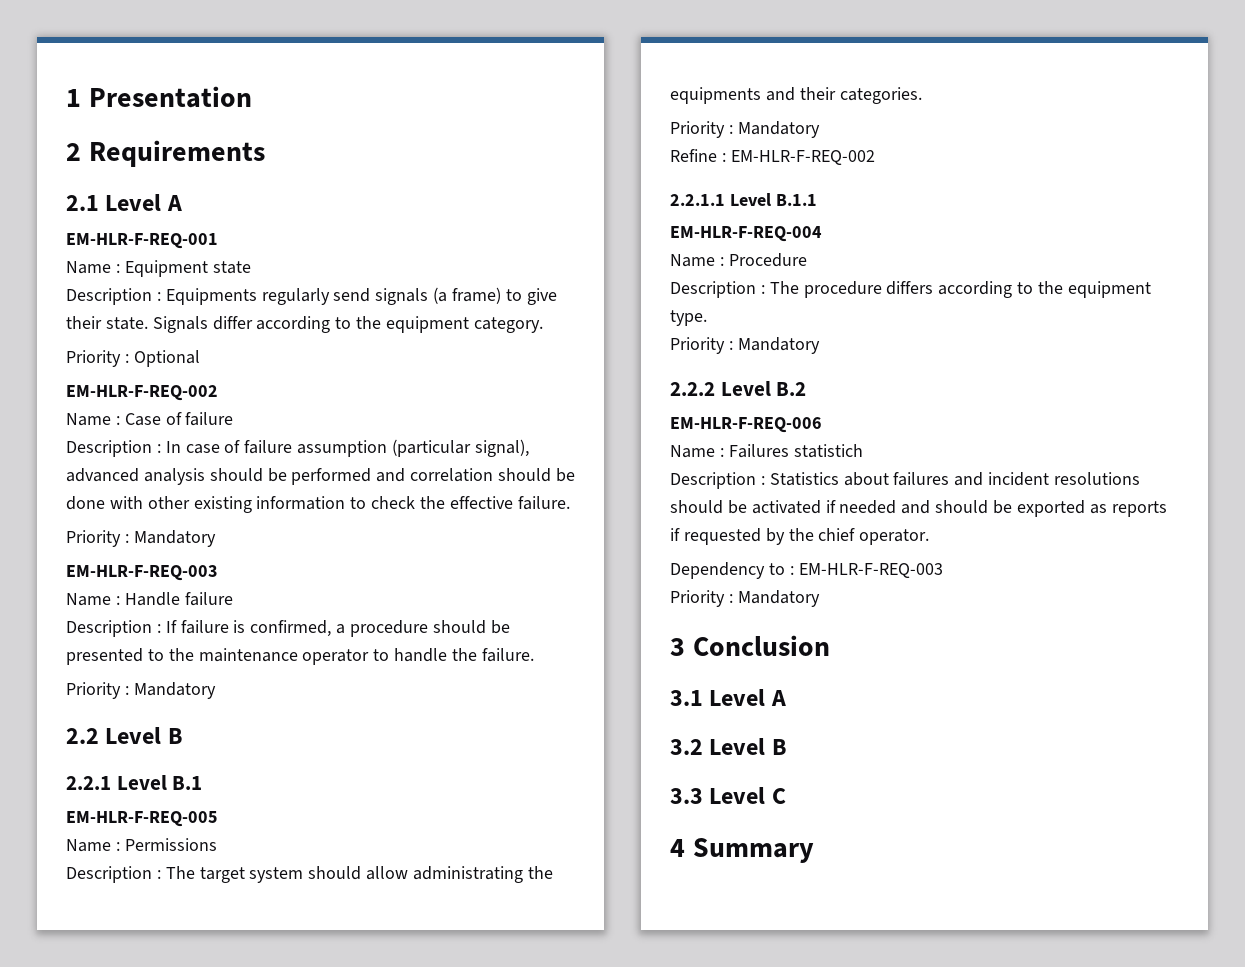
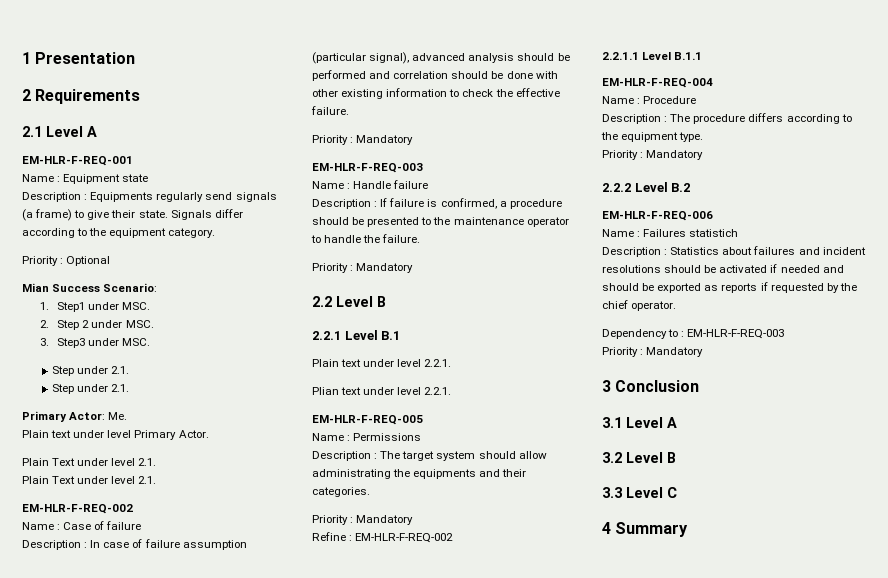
+ Mian Success Scenario:
+ 1. Step1 under MSC.
+ 2. Step 2 under MSC.
+ 3. Step3 under MSC.
+ Step under 2.1.
+ Step under 2.1.
+ Primary Actor: Me.
+ Plain text under level Primary Actor.
+ Plain Text under level 2.1.
+ Plain Text under level 2.1.
+ Plain text under level 2.2.1.
+ Plian text under level 2.2.1.

